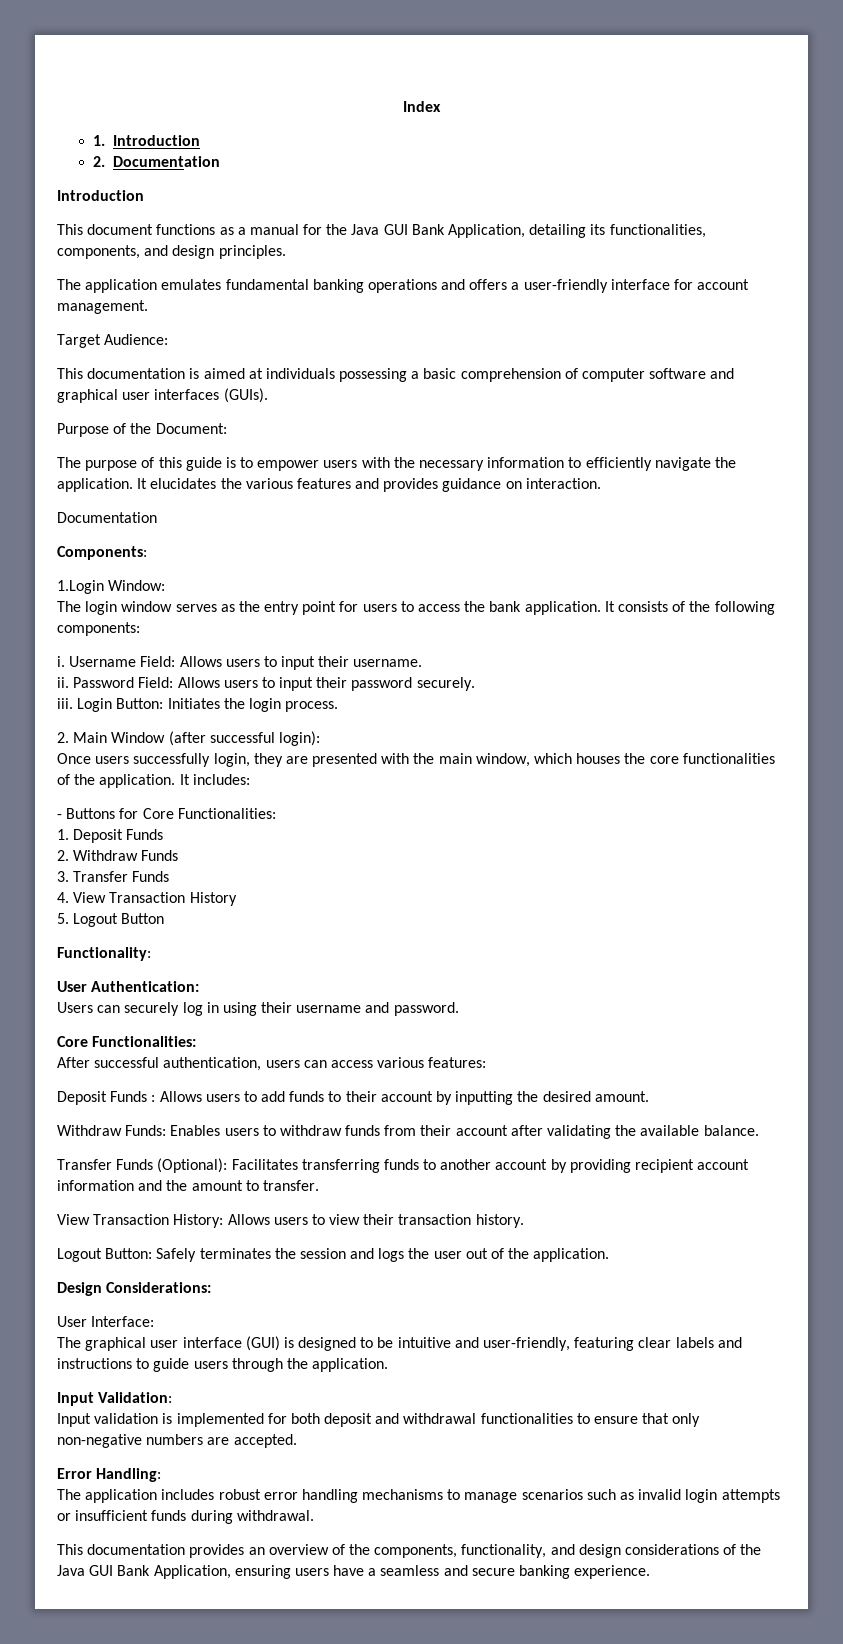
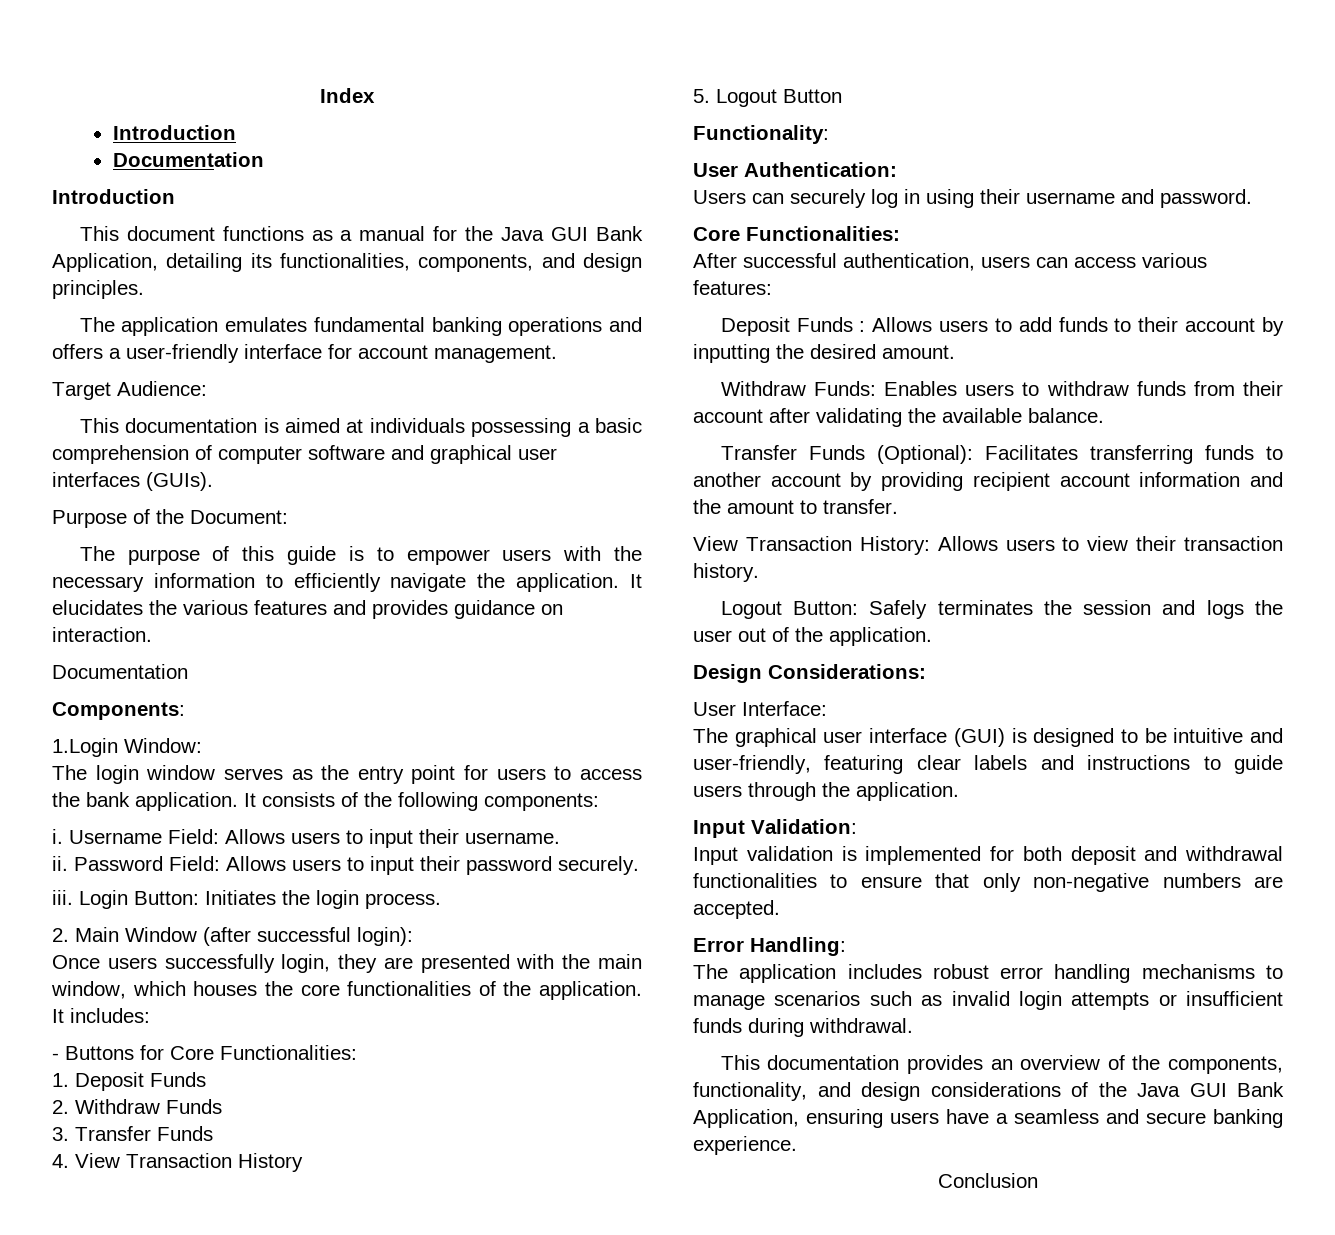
  Index
- 1. Introduction
- 2. Documentation
+ Introduction
+ Documentation
+ Conclusion

